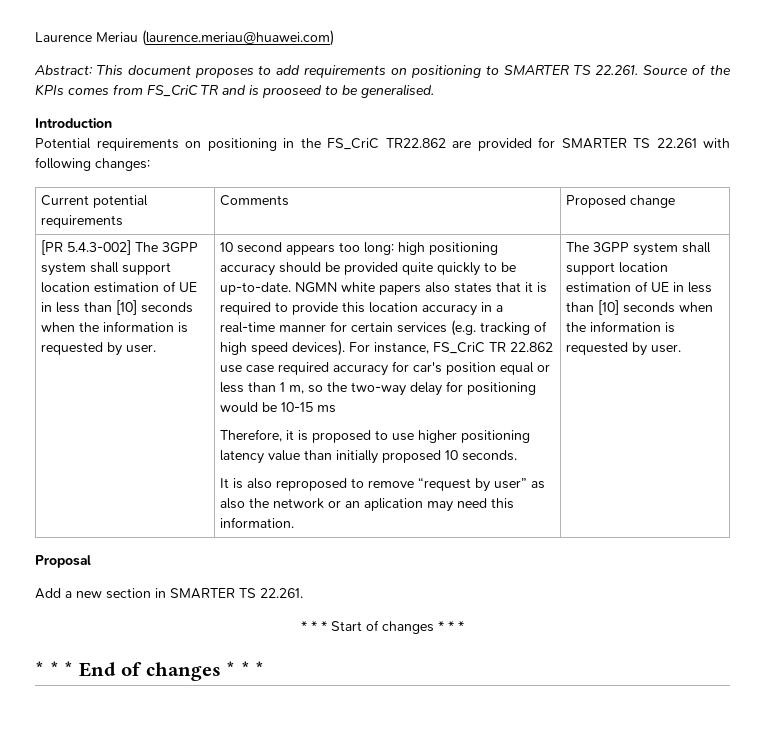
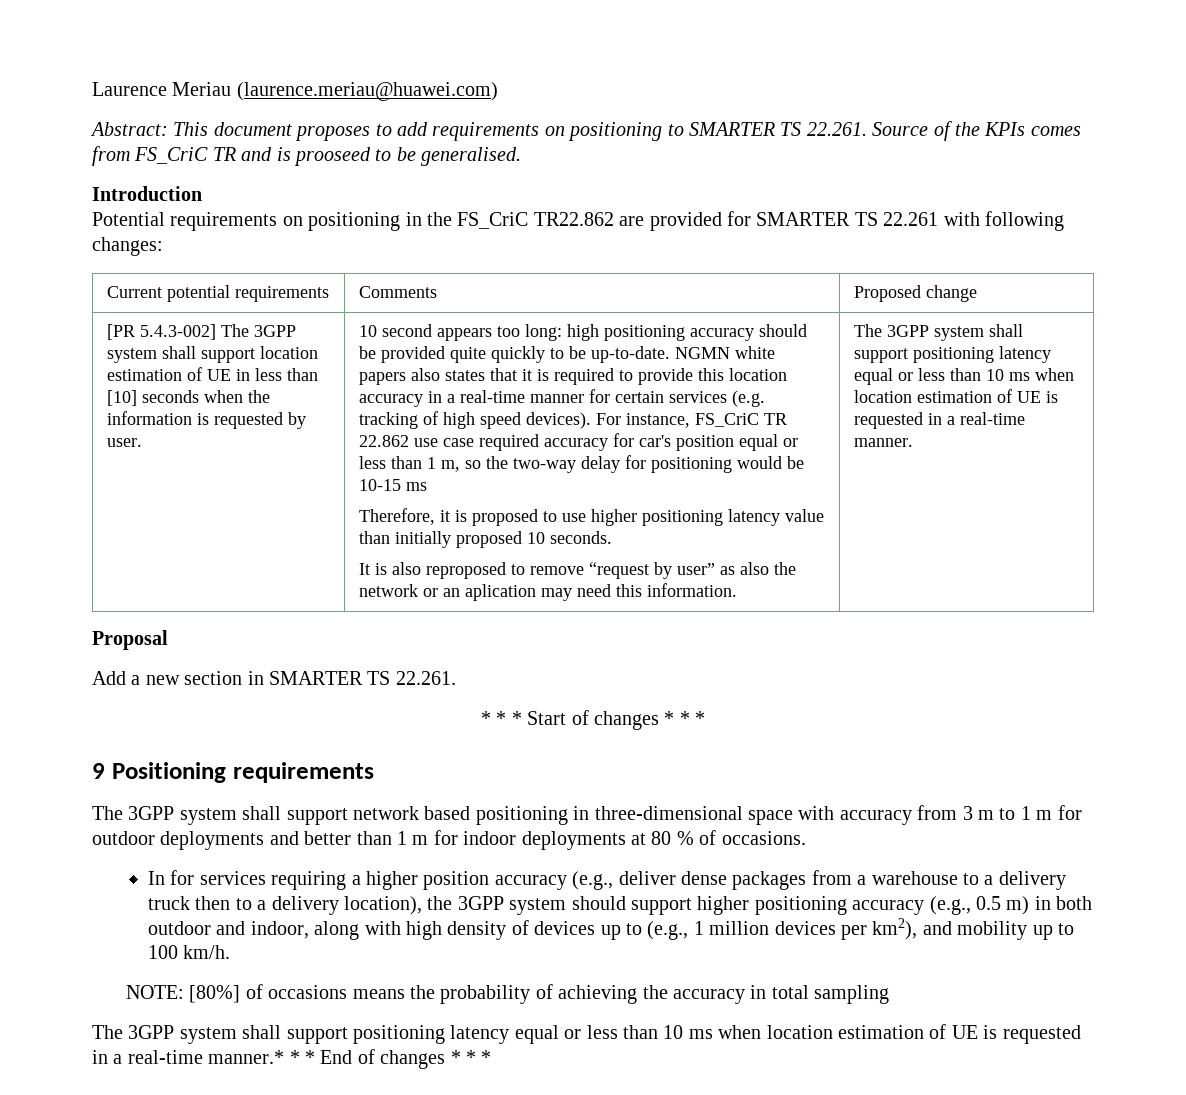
- It is also reproposed to remove “request by user” as also the network or an aplication may need this information. | The 3GPP system shall support location estimation of UE in less than [10] seconds when the information is requested by user.
+ It is also reproposed to remove “request by user” as also the network or an aplication may need this information. | The 3GPP system shall support positioning latency equal or less than 10 ms when location estimation of UE is requested in a real-time manner.
- * * * End of changes * * *
+ 9 Positioning requirements
+ The 3GPP system shall support network based positioning in three-dimensional space with accuracy from 3 m to 1 m for outdoor deployments and better than 1 m for indoor deployments at 80 % of occasions.
+ In for services requiring a higher position accuracy (e.g., deliver dense packages from a warehouse to a delivery truck then to a delivery location), the 3GPP system should support higher positioning accuracy (e.g., 0.5 m) in both outdoor and indoor, along with high density of devices up to (e.g., 1 million devices per km2), and mobility up to 100 km/h.
+ NOTE: [80%] of occasions means the probability of achieving the accuracy in total sampling
+ The 3GPP system shall support positioning latency equal or less than 10 ms when location estimation of UE is requested in a real-time manner.* * * End of changes * * *

